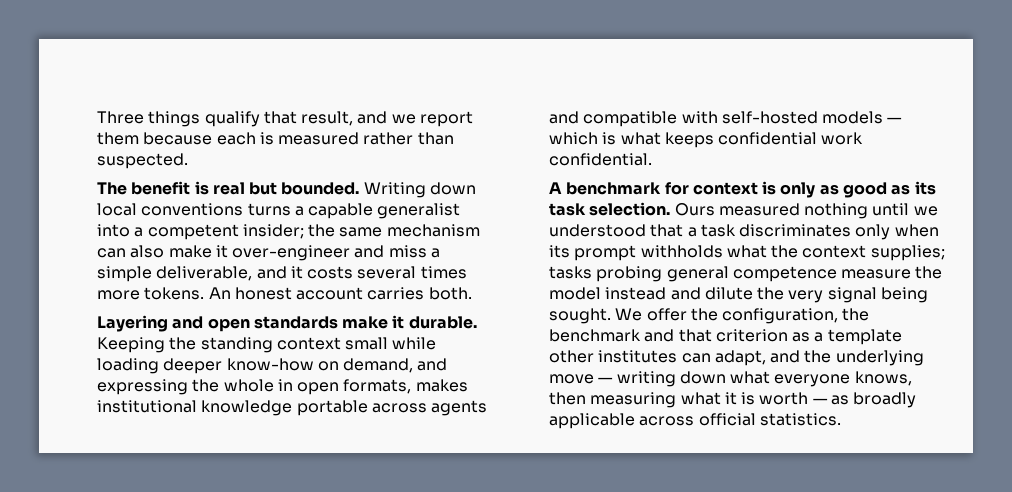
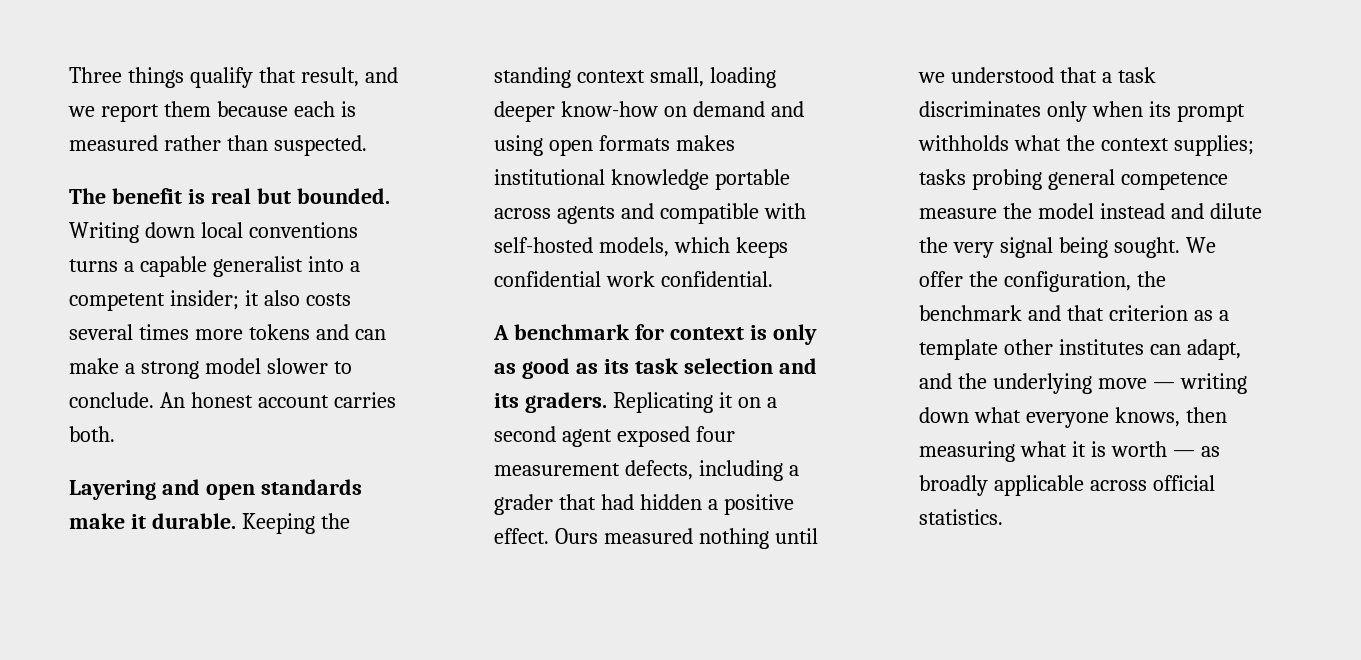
- Writing down local conventions turns a capable generalist into a competent insider; the same mechanism can also make it over-engineer and miss a simple deliverable, and it costs several times more tokens.
+ Writing down local conventions turns a capable generalist into a competent insider; it also costs several times more tokens and can make a strong model slower to conclude.
- Keeping the standing context small while loading deeper know-how on demand, and expressing the whole in open formats, makes institutional knowledge portable across agents and compatible with self-hosted models — which is what keeps confidential work confidential.
+ Keeping the standing context small, loading deeper know-how on demand and using open formats makes institutional knowledge portable across agents and compatible with self-hosted models, which keeps confidential work confidential.
- A benchmark for context is only as good as its task selection.
+ A benchmark for context is only as good as its task selection and its graders. Replicating it on a second agent exposed four measurement defects, including a grader that had hidden a positive effect.

